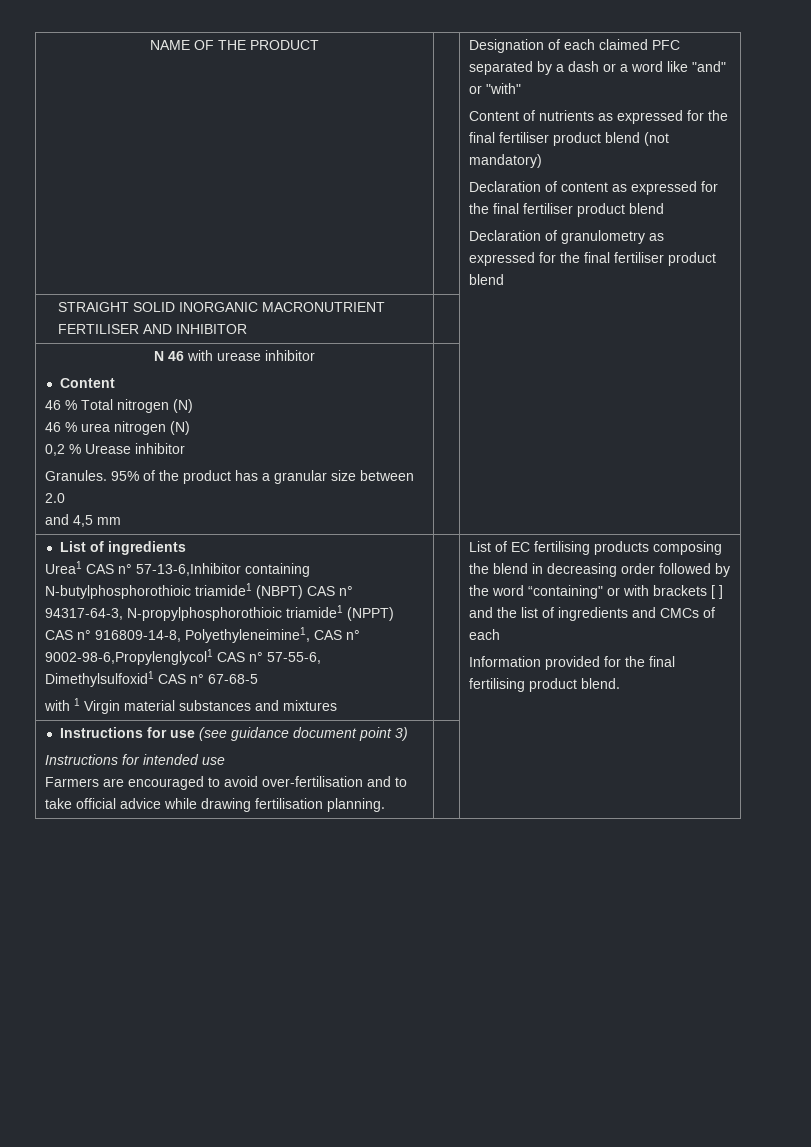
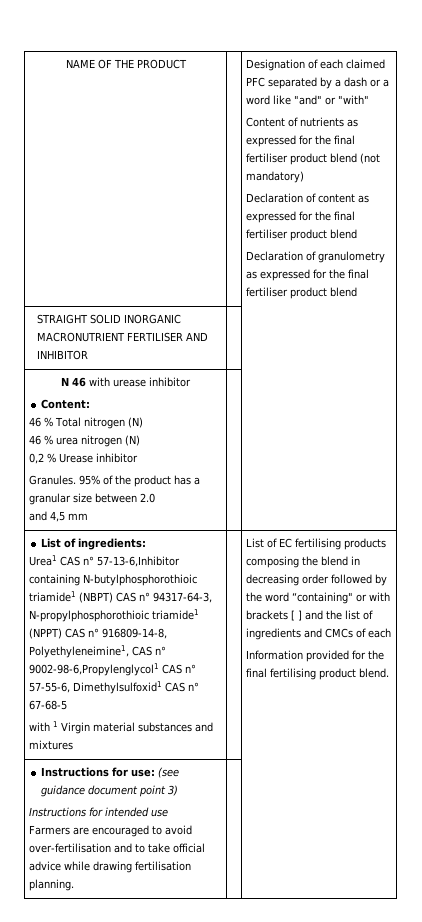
  N 46 with urease inhibitor
- Content
+ Content:
- List of ingredients
+ List of ingredients:
- Instructions for use (see guidance document point 3)
+ Instructions for use: (see guidance document point 3)

